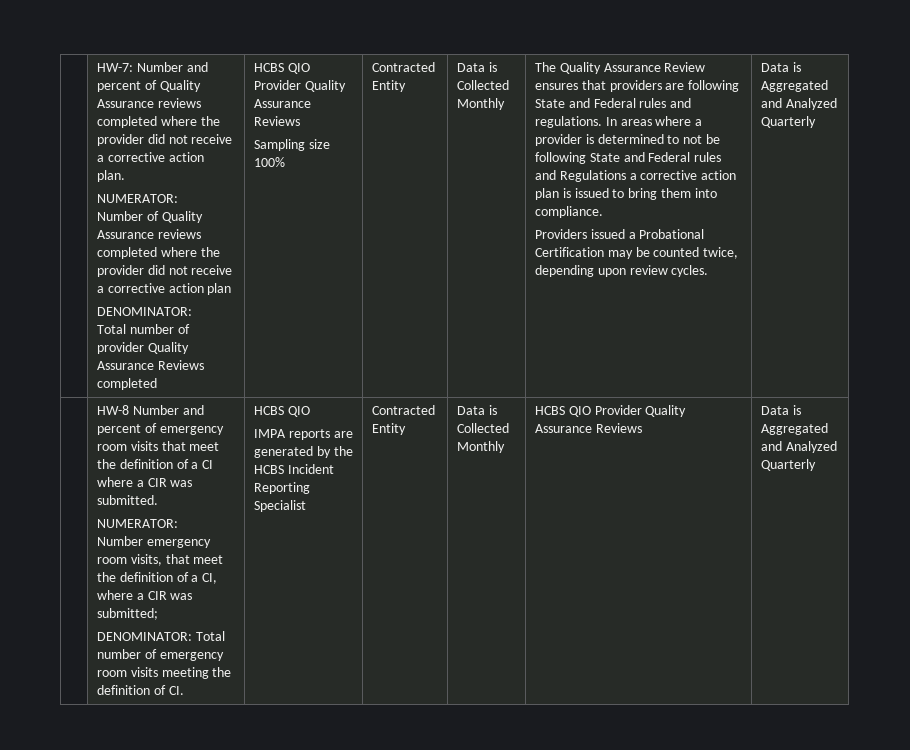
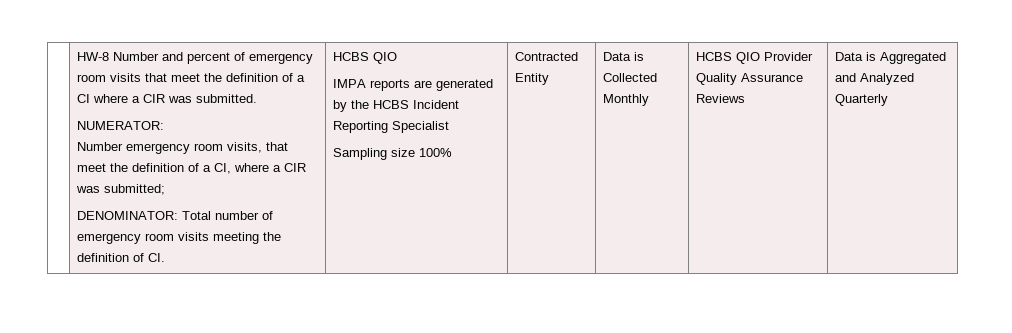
- HW-7: Number and percent of Quality Assurance reviews completed where the provider did not receive a corrective action plan.
- NUMERATOR:
- Number of Quality Assurance reviews completed where the provider did not receive a corrective action plan
- DENOMINATOR:
- Total number of provider Quality Assurance Reviews completed | HCBS QIO Provider Quality Assurance Reviews
- Sampling size 100% | Contracted Entity | Data is Collected Monthly | The Quality Assurance Review ensures that providers are following State and Federal rules and regulations. In areas where a provider is determined to not be following State and Federal rules and Regulations a corrective action plan is issued to bring them into compliance.
- Providers issued a Probational Certification may be counted twice, depending upon review cycles. | Data is Aggregated and Analyzed Quarterly
+ Sampling size 100%

